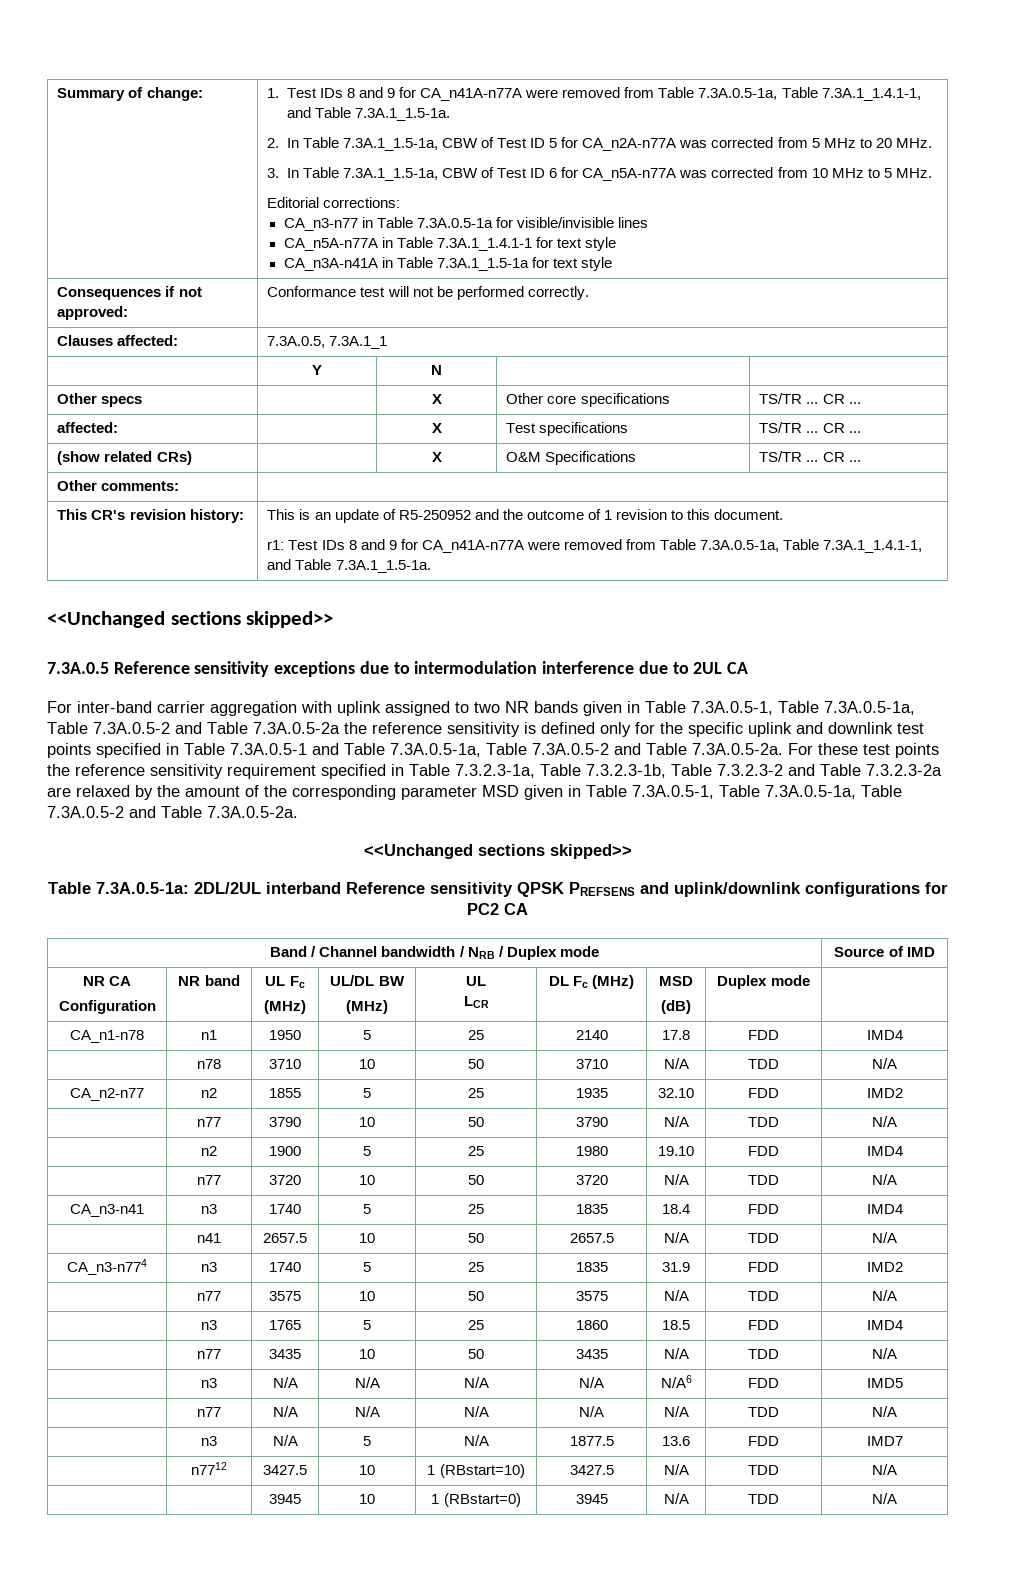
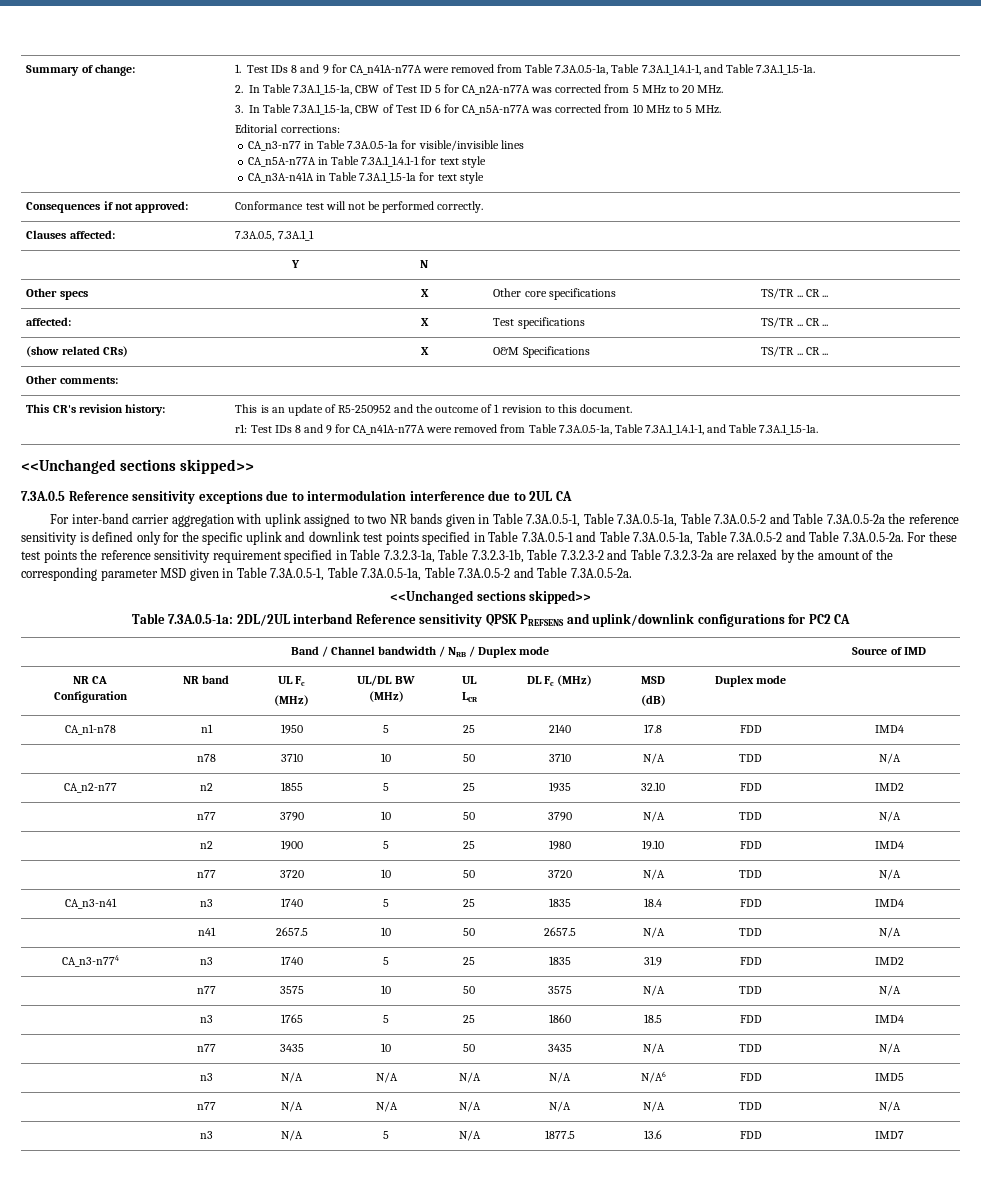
- | n7712 | 3427.5 | 10 | 1 (RBstart=10) | 3427.5 | N/A | TDD | N/A
- | | 3945 | 10 | 1 (RBstart=0) | 3945 | N/A | TDD | N/A

